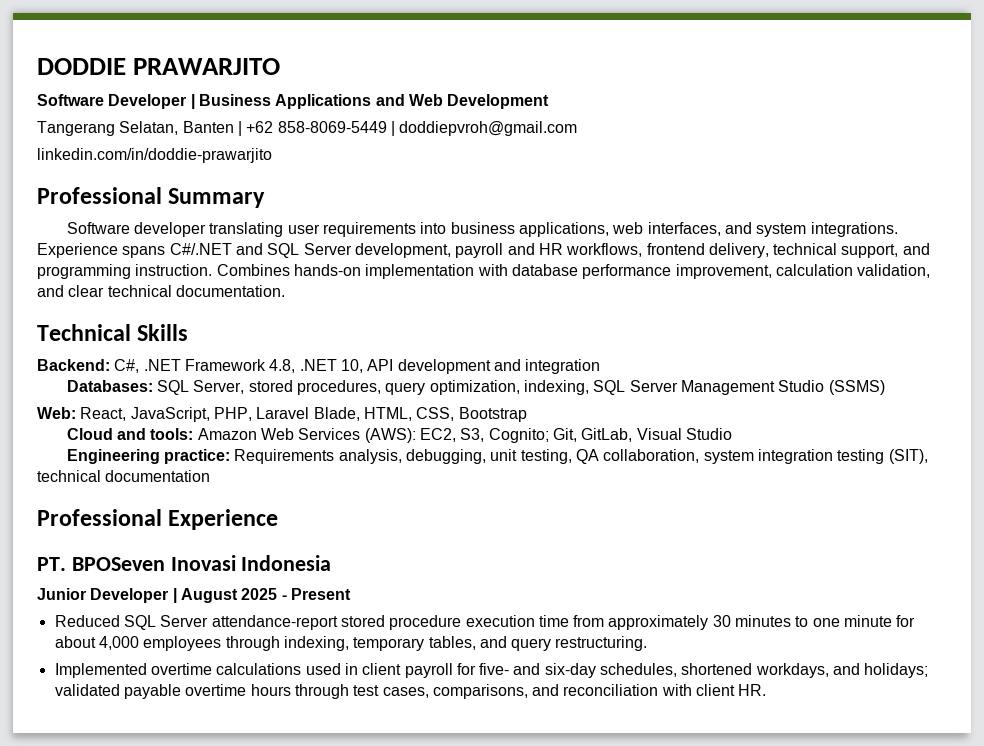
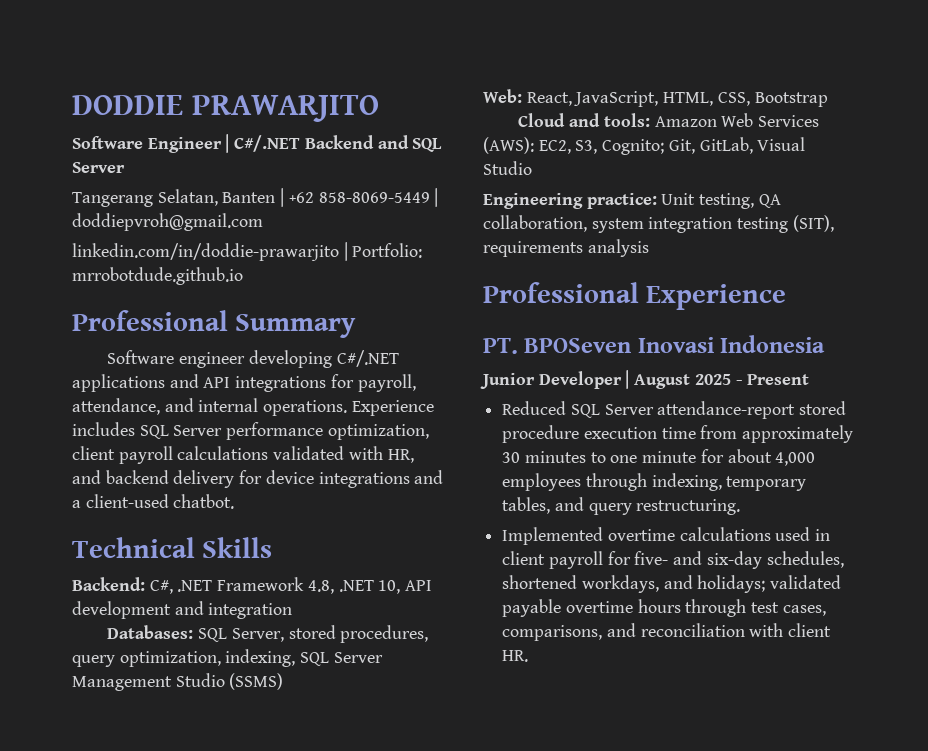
- Software Developer | Business Applications and Web Development
+ Software Engineer | C#/.NET Backend and SQL Server
- linkedin.com/in/doddie-prawarjito
+ linkedin.com/in/doddie-prawarjito | Portfolio: mrrobotdude.github.io
- Software developer translating user requirements into business applications, web interfaces, and system integrations. Experience spans C#/.NET and SQL Server development, payroll and HR workflows, frontend delivery, technical support, and programming instruction. Combines hands-on implementation with database performance improvement, calculation validation, and clear technical documentation.
+ Software engineer developing C#/.NET applications and API integrations for payroll, attendance, and internal operations. Experience includes SQL Server performance optimization, client payroll calculations validated with HR, and backend delivery for device integrations and a client-used chatbot.
- Web: React, JavaScript, PHP, Laravel Blade, HTML, CSS, Bootstrap
+ Web: React, JavaScript, HTML, CSS, Bootstrap
- Engineering practice: Requirements analysis, debugging, unit testing, QA collaboration, system integration testing (SIT), technical documentation
+ Engineering practice: Unit testing, QA collaboration, system integration testing (SIT), requirements analysis

